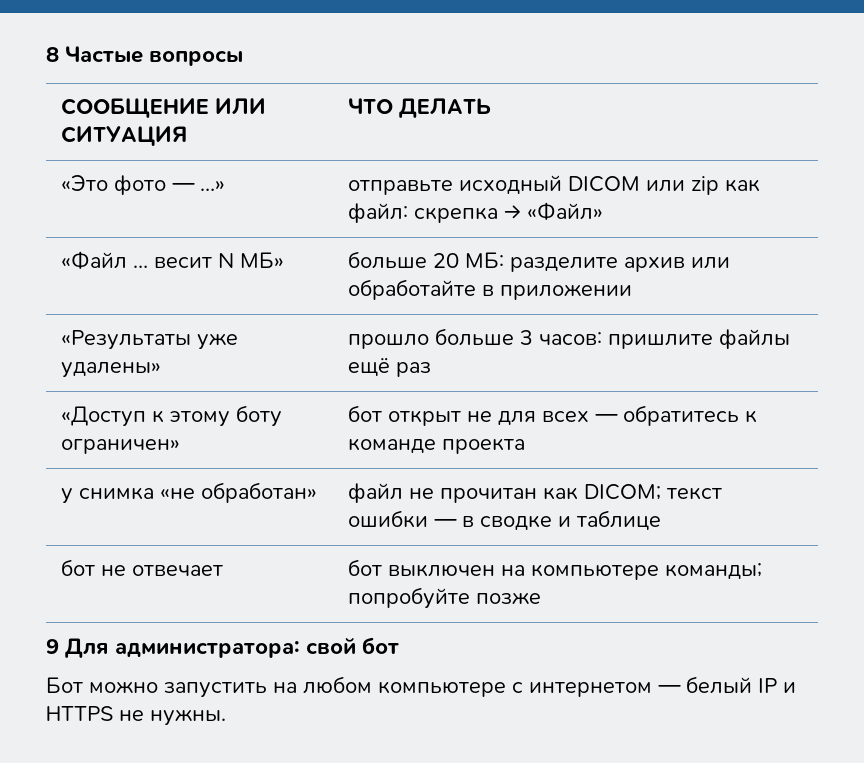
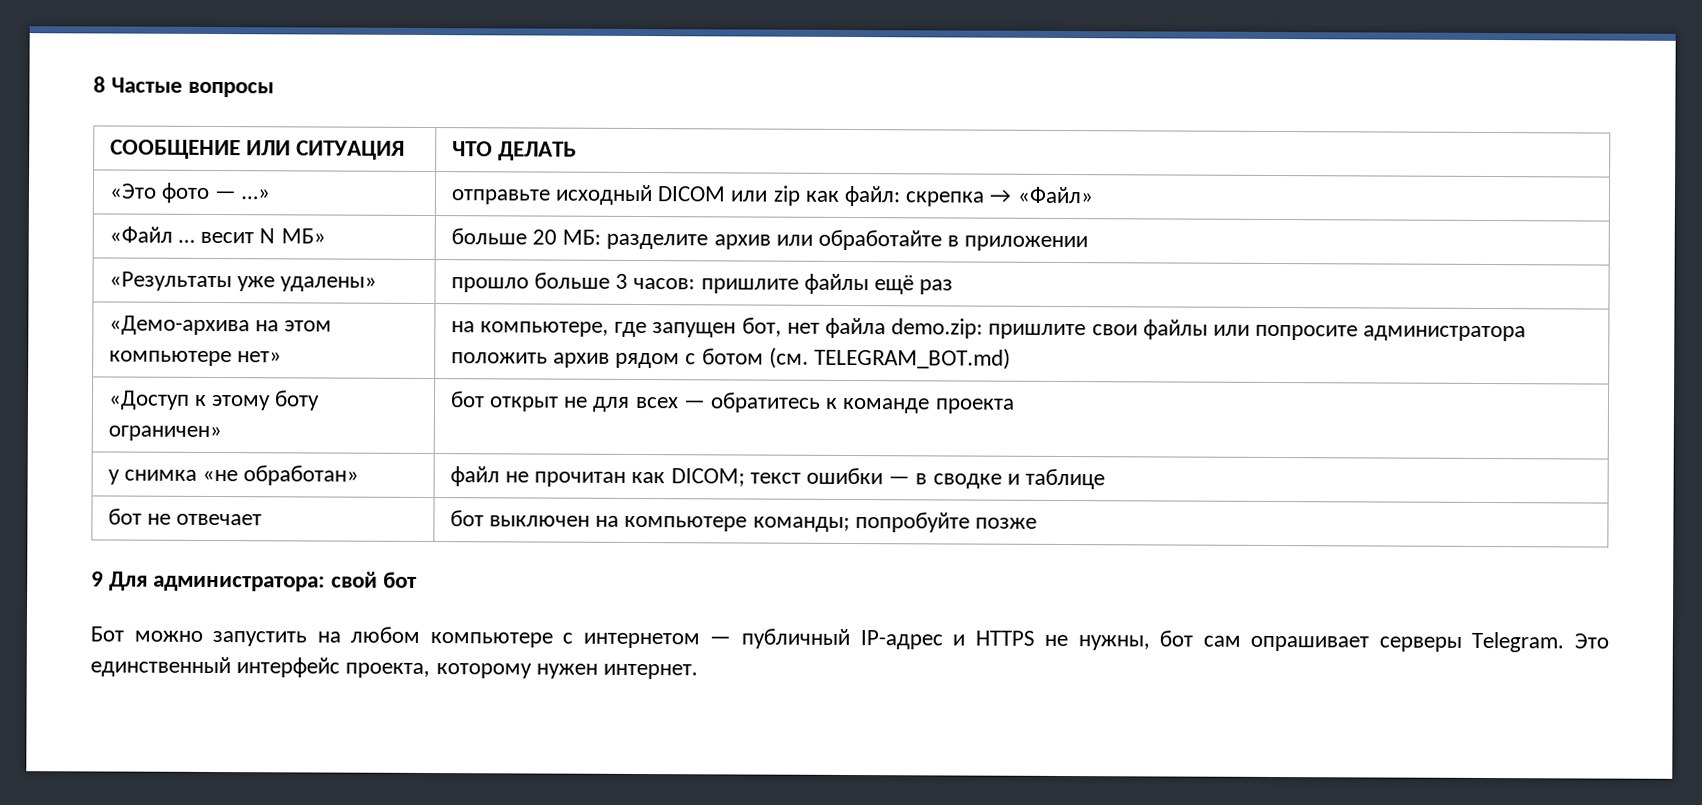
+ «Демо-архива на этом компьютере нет» | на компьютере, где запущен бот, нет файла demo.zip: пришлите свои файлы или попросите администратора положить архив рядом с ботом (см. TELEGRAM_BOT.md)
- Бот можно запустить на любом компьютере с интернетом — белый IP и HTTPS не нужны.
+ Бот можно запустить на любом компьютере с интернетом — публичный IP-адрес и HTTPS не нужны, бот сам опрашивает серверы Telegram. Это единственный интерфейс проекта, которому нужен интернет.

